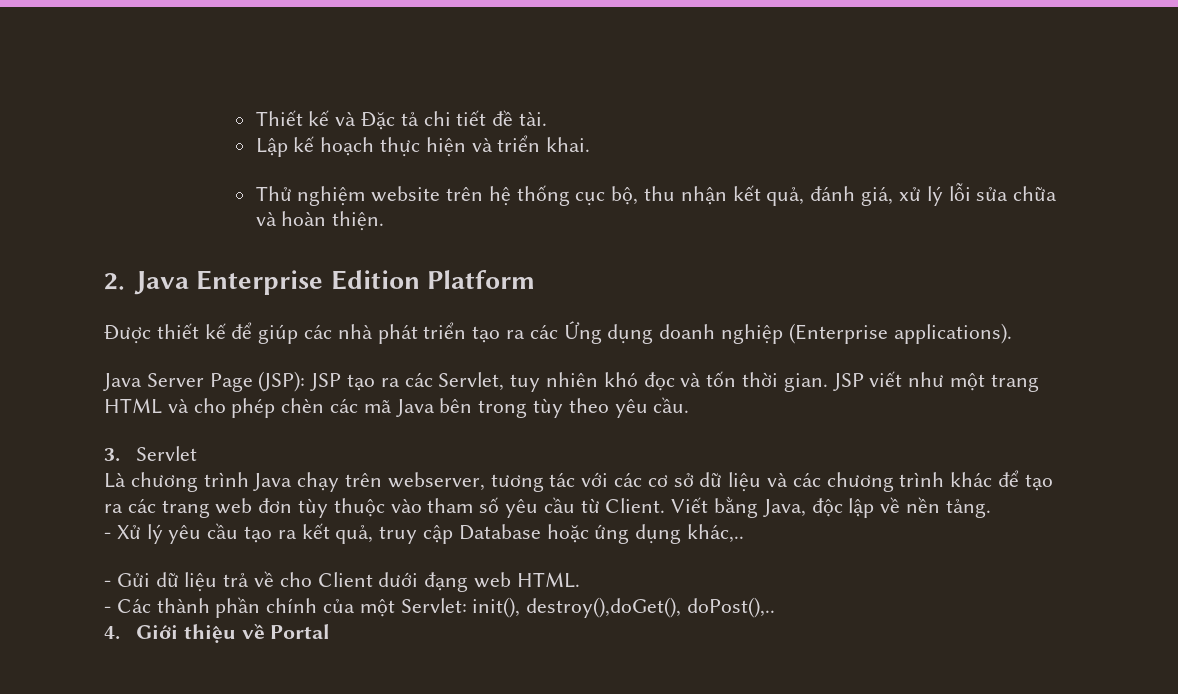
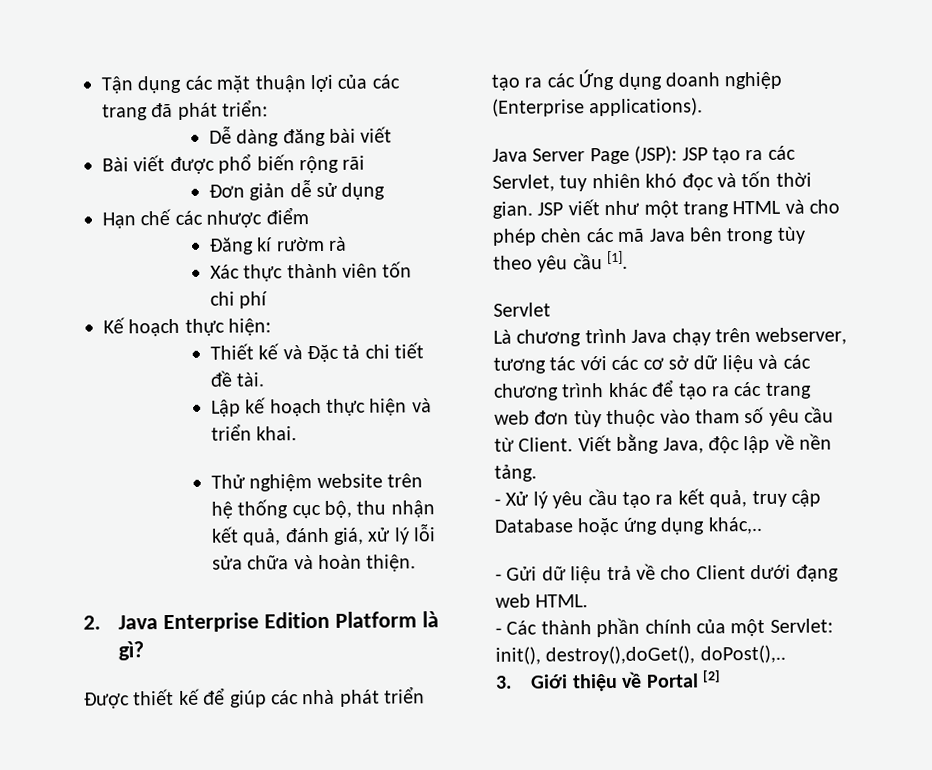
+ Tận dụng các mặt thuận lợi của các trang đã phát triển:
+ Dễ dàng đăng bài viết
+ Bài viết được phổ biến rộng rãi
+ Đơn giản dễ sử dụng
+ Hạn chế các nhược điểm
+ Đăng kí rườm rà
+ Xác thực thành viên tốn chi phí
+ Kế hoạch thực hiện:
- 2. Java Enterprise Edition Platform
+ 2. Java Enterprise Edition Platform là gì?
- JSP viết như một trang HTML và cho phép chèn các mã Java bên trong tùy theo yêu cầu.
- 3. Servlet
+ JSP viết như một trang HTML và cho phép chèn các mã Java bên trong tùy theo yêu cầu [1].
+ Servlet
- 4. Giới thiệu về Portal
+ 3. Giới thiệu về Portal [2]

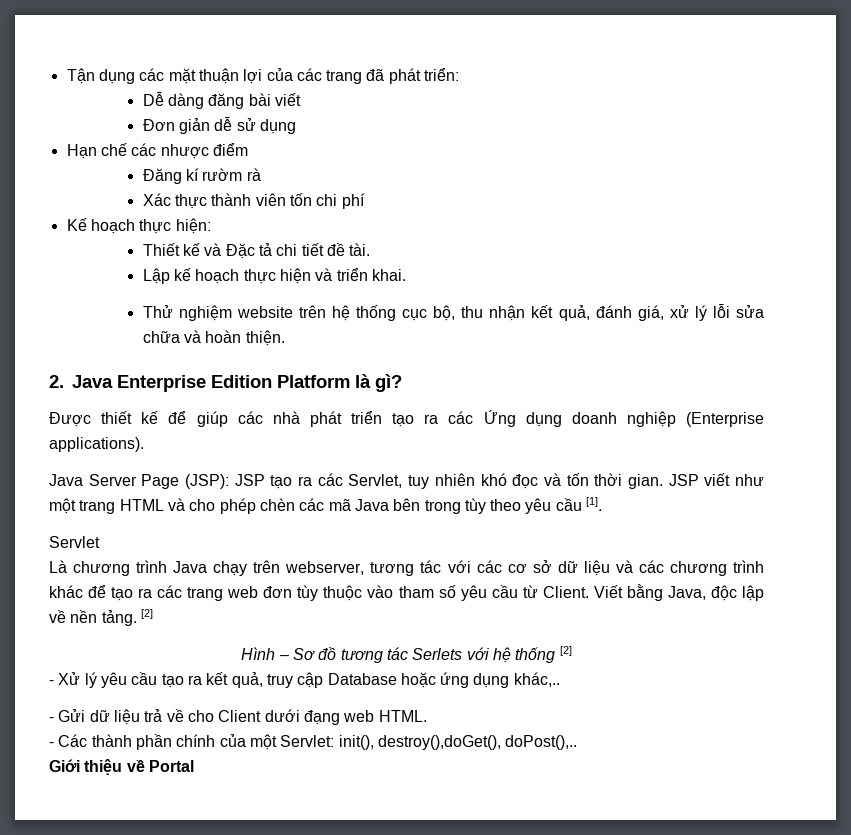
- Bài viết được phổ biến rộng rãi
- Viết bằng Java, độc lập về nền tảng.
+ Viết bằng Java, độc lập về nền tảng. [2]
+ Hình – Sơ đồ tương tác Serlets với hệ thống [2]
- 3. Giới thiệu về Portal [2]
+ Giới thiệu về Portal

